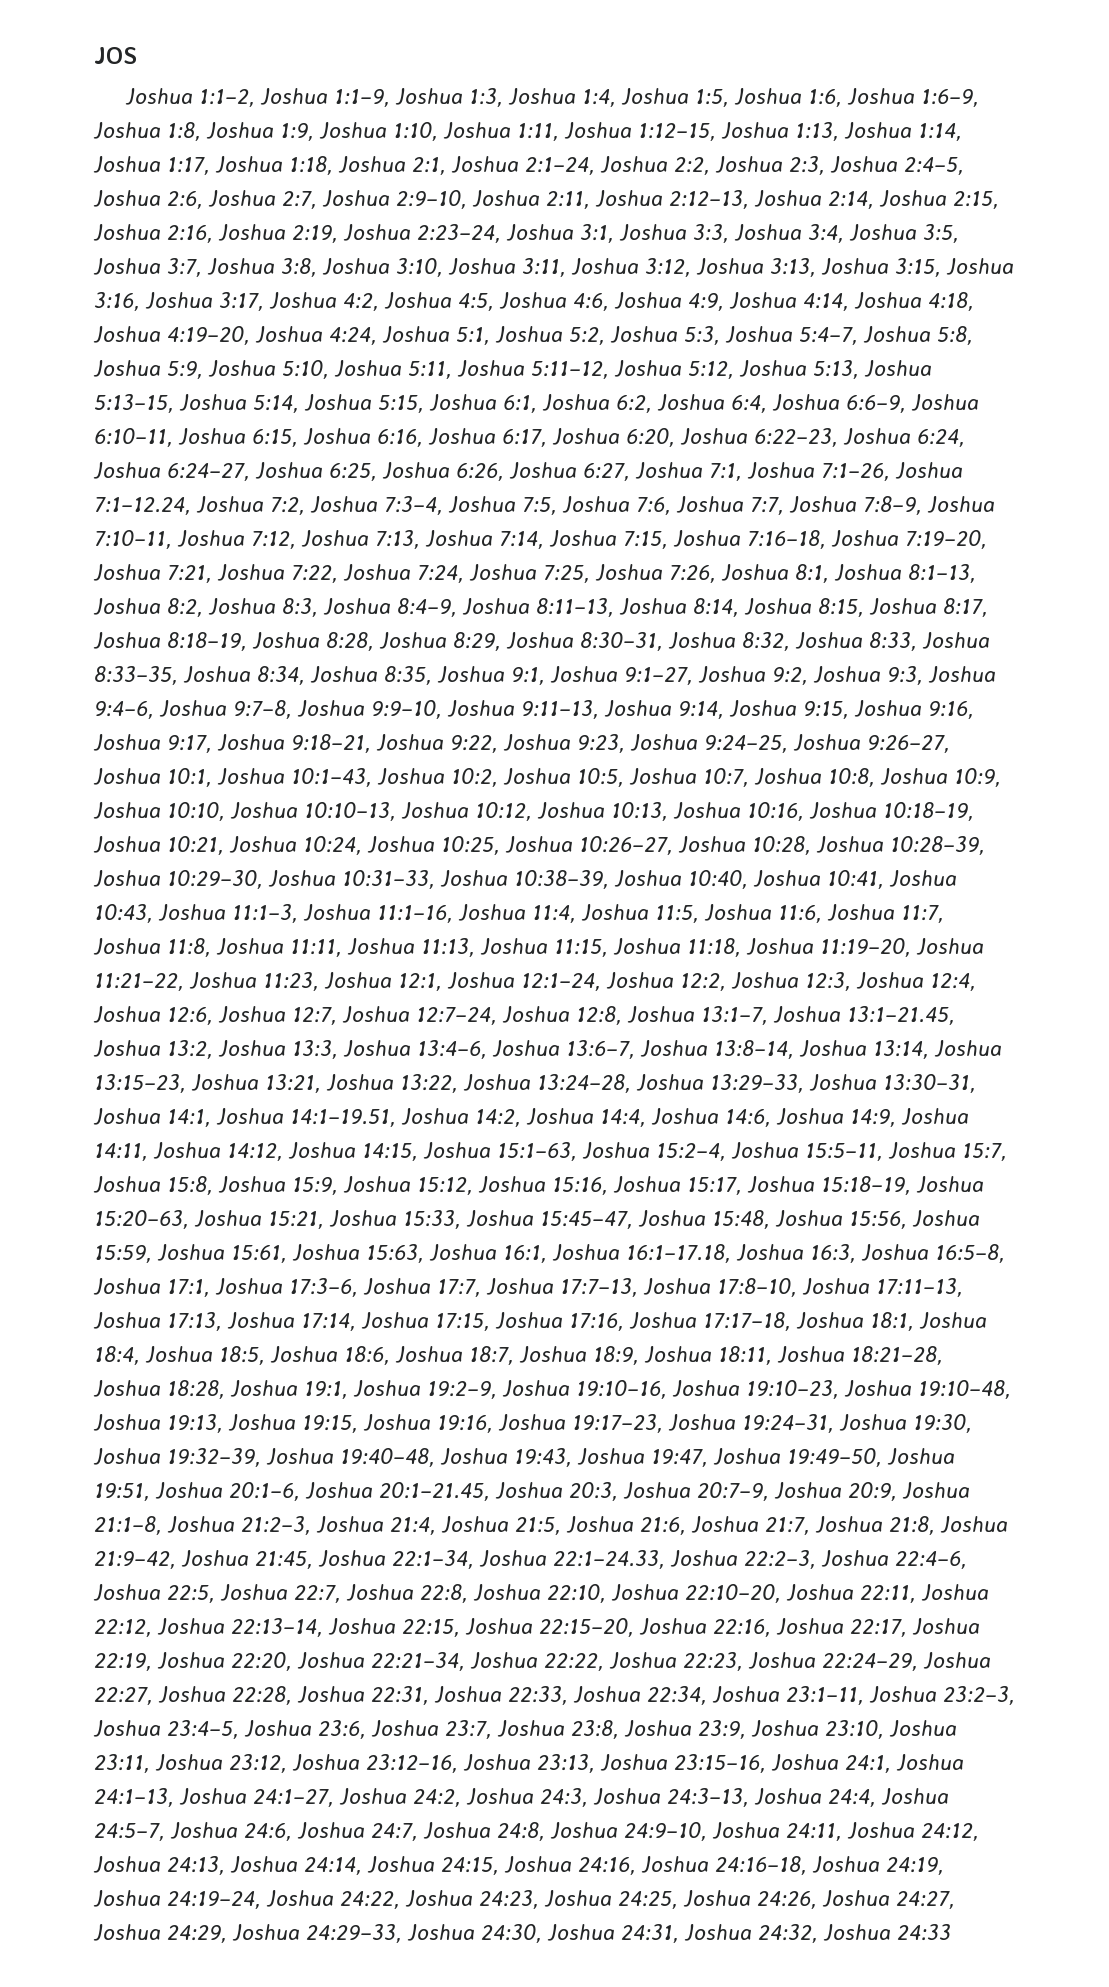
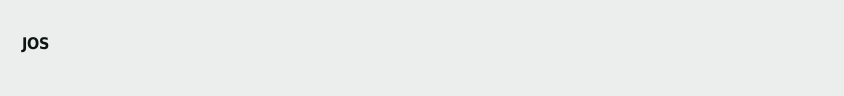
- Joshua 1:1–2, Joshua 1:1–9, Joshua 1:3, Joshua 1:4, Joshua 1:5, Joshua 1:6, Joshua 1:6–9, Joshua 1:8, Joshua 1:9, Joshua 1:10, Joshua 1:11, Joshua 1:12–15, Joshua 1:13, Joshua 1:14, Joshua 1:17, Joshua 1:18, Joshua 2:1, Joshua 2:1–24, Joshua 2:2, Joshua 2:3, Joshua 2:4–5, Joshua 2:6, Joshua 2:7, Joshua 2:9–10, Joshua 2:11, Joshua 2:12–13, Joshua 2:14, Joshua 2:15, Joshua 2:16, Joshua 2:19, Joshua 2:23–24, Joshua 3:1, Joshua 3:3, Joshua 3:4, Joshua 3:5, Joshua 3:7, Joshua 3:8, Joshua 3:10, Joshua 3:11, Joshua 3:12, Joshua 3:13, Joshua 3:15, Joshua 3:16, Joshua 3:17, Joshua 4:2, Joshua 4:5, Joshua 4:6, Joshua 4:9, Joshua 4:14, Joshua 4:18, Joshua 4:19–20, Joshua 4:24, Joshua 5:1, Joshua 5:2, Joshua 5:3, Joshua 5:4–7, Joshua 5:8, Joshua 5:9, Joshua 5:10, Joshua 5:11, Joshua 5:11–12, Joshua 5:12, Joshua 5:13, Joshua 5:13–15, Joshua 5:14, Joshua 5:15, Joshua 6:1, Joshua 6:2, Joshua 6:4, Joshua 6:6–9, Joshua 6:10–11, Joshua 6:15, Joshua 6:16, Joshua 6:17, Joshua 6:20, Joshua 6:22–23, Joshua 6:24, Joshua 6:24–27, Joshua 6:25, Joshua 6:26, Joshua 6:27, Joshua 7:1, Joshua 7:1–26, Joshua 7:1–12.24, Joshua 7:2, Joshua 7:3–4, Joshua 7:5, Joshua 7:6, Joshua 7:7, Joshua 7:8–9, Joshua 7:10–11, Joshua 7:12, Joshua 7:13, Joshua 7:14, Joshua 7:15, Joshua 7:16–18, Joshua 7:19–20, Joshua 7:21, Joshua 7:22, Joshua 7:24, Joshua 7:25, Joshua 7:26, Joshua 8:1, Joshua 8:1–13, Joshua 8:2, Joshua 8:3, Joshua 8:4–9, Joshua 8:11–13, Joshua 8:14, Joshua 8:15, Joshua 8:17, Joshua 8:18–19, Joshua 8:28, Joshua 8:29, Joshua 8:30–31, Joshua 8:32, Joshua 8:33, Joshua 8:33–35, Joshua 8:34, Joshua 8:35, Joshua 9:1, Joshua 9:1–27, Joshua 9:2, Joshua 9:3, Joshua 9:4–6, Joshua 9:7–8, Joshua 9:9–10, Joshua 9:11–13, Joshua 9:14, Joshua 9:15, Joshua 9:16, Joshua 9:17, Joshua 9:18–21, Joshua 9:22, Joshua 9:23, Joshua 9:24–25, Joshua 9:26–27, Joshua 10:1, Joshua 10:1–43, Joshua 10:2, Joshua 10:5, Joshua 10:7, Joshua 10:8, Joshua 10:9, Joshua 10:10, Joshua 10:10–13, Joshua 10:12, Joshua 10:13, Joshua 10:16, Joshua 10:18–19, Joshua 10:21, Joshua 10:24, Joshua 10:25, Joshua 10:26–27, Joshua 10:28, Joshua 10:28–39, Joshua 10:29–30, Joshua 10:31–33, Joshua 10:38–39, Joshua 10:40, Joshua 10:41, Joshua 10:43, Joshua 11:1–3, Joshua 11:1–16, Joshua 11:4, Joshua 11:5, Joshua 11:6, Joshua 11:7, Joshua 11:8, Joshua 11:11, Joshua 11:13, Joshua 11:15, Joshua 11:18, Joshua 11:19–20, Joshua 11:21–22, Joshua 11:23, Joshua 12:1, Joshua 12:1–24, Joshua 12:2, Joshua 12:3, Joshua 12:4, Joshua 12:6, Joshua 12:7, Joshua 12:7–24, Joshua 12:8, Joshua 13:1–7, Joshua 13:1–21.45, Joshua 13:2, Joshua 13:3, Joshua 13:4–6, Joshua 13:6–7, Joshua 13:8–14, Joshua 13:14, Joshua 13:15–23, Joshua 13:21, Joshua 13:22, Joshua 13:24–28, Joshua 13:29–33, Joshua 13:30–31, Joshua 14:1, Joshua 14:1–19.51, Joshua 14:2, Joshua 14:4, Joshua 14:6, Joshua 14:9, Joshua 14:11, Joshua 14:12, Joshua 14:15, Joshua 15:1–63, Joshua 15:2–4, Joshua 15:5–11, Joshua 15:7, Joshua 15:8, Joshua 15:9, Joshua 15:12, Joshua 15:16, Joshua 15:17, Joshua 15:18–19, Joshua 15:20–63, Joshua 15:21, Joshua 15:33, Joshua 15:45–47, Joshua 15:48, Joshua 15:56, Joshua 15:59, Joshua 15:61, Joshua 15:63, Joshua 16:1, Joshua 16:1–17.18, Joshua 16:3, Joshua 16:5–8, Joshua 17:1, Joshua 17:3–6, Joshua 17:7, Joshua 17:7–13, Joshua 17:8–10, Joshua 17:11–13, Joshua 17:13, Joshua 17:14, Joshua 17:15, Joshua 17:16, Joshua 17:17–18, Joshua 18:1, Joshua 18:4, Joshua 18:5, Joshua 18:6, Joshua 18:7, Joshua 18:9, Joshua 18:11, Joshua 18:21–28, Joshua 18:28, Joshua 19:1, Joshua 19:2–9, Joshua 19:10–16, Joshua 19:10–23, Joshua 19:10–48, Joshua 19:13, Joshua 19:15, Joshua 19:16, Joshua 19:17–23, Joshua 19:24–31, Joshua 19:30, Joshua 19:32–39, Joshua 19:40–48, Joshua 19:43, Joshua 19:47, Joshua 19:49–50, Joshua 19:51, Joshua 20:1–6, Joshua 20:1–21.45, Joshua 20:3, Joshua 20:7–9, Joshua 20:9, Joshua 21:1–8, Joshua 21:2–3, Joshua 21:4, Joshua 21:5, Joshua 21:6, Joshua 21:7, Joshua 21:8, Joshua 21:9–42, Joshua 21:45, Joshua 22:1–34, Joshua 22:1–24.33, Joshua 22:2–3, Joshua 22:4–6, Joshua 22:5, Joshua 22:7, Joshua 22:8, Joshua 22:10, Joshua 22:10–20, Joshua 22:11, Joshua 22:12, Joshua 22:13–14, Joshua 22:15, Joshua 22:15–20, Joshua 22:16, Joshua 22:17, Joshua 22:19, Joshua 22:20, Joshua 22:21–34, Joshua 22:22, Joshua 22:23, Joshua 22:24–29, Joshua 22:27, Joshua 22:28, Joshua 22:31, Joshua 22:33, Joshua 22:34, Joshua 23:1–11, Joshua 23:2–3, Joshua 23:4–5, Joshua 23:6, Joshua 23:7, Joshua 23:8, Joshua 23:9, Joshua 23:10, Joshua 23:11, Joshua 23:12, Joshua 23:12–16, Joshua 23:13, Joshua 23:15–16, Joshua 24:1, Joshua 24:1–13, Joshua 24:1–27, Joshua 24:2, Joshua 24:3, Joshua 24:3–13, Joshua 24:4, Joshua 24:5–7, Joshua 24:6, Joshua 24:7, Joshua 24:8, Joshua 24:9–10, Joshua 24:11, Joshua 24:12, Joshua 24:13, Joshua 24:14, Joshua 24:15, Joshua 24:16, Joshua 24:16–18, Joshua 24:19, Joshua 24:19–24, Joshua 24:22, Joshua 24:23, Joshua 24:25, Joshua 24:26, Joshua 24:27, Joshua 24:29, Joshua 24:29–33, Joshua 24:30, Joshua 24:31, Joshua 24:32, Joshua 24:33

